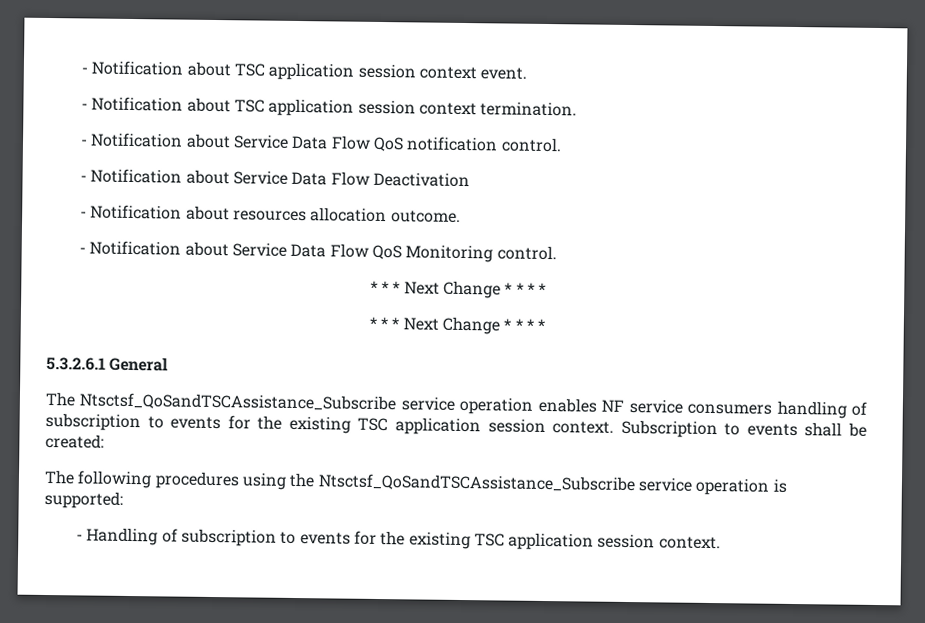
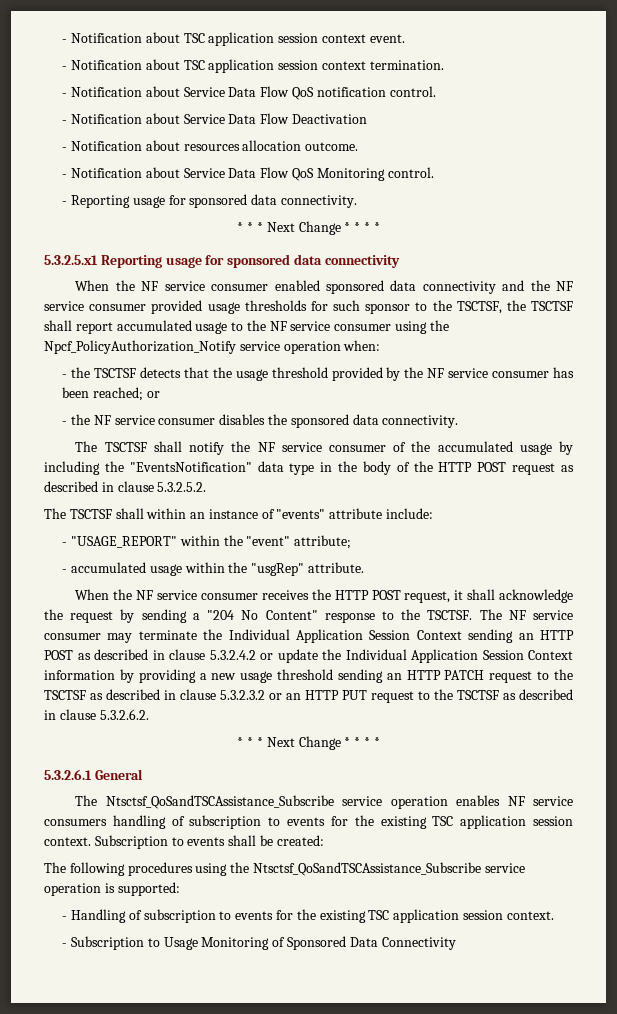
  - Notification about Service Data Flow QoS Monitoring control.
+ - Reporting usage for sponsored data connectivity.
  * * * Next Change * * * *
+ 5.3.2.5.x1 Reporting usage for sponsored data connectivity
+ When the NF service consumer enabled sponsored data connectivity and the NF service consumer provided usage thresholds for such sponsor to the TSCTSF, the TSCTSF shall report accumulated usage to the NF service consumer using the Npcf_PolicyAuthorization_Notify service operation when:
+ - the TSCTSF detects that the usage threshold provided by the NF service consumer has been reached; or
+ - the NF service consumer disables the sponsored data connectivity.
+ The TSCTSF shall notify the NF service consumer of the accumulated usage by including the "EventsNotification" data type in the body of the HTTP POST request as described in clause 5.3.2.5.2.
+ The TSCTSF shall within an instance of "events" attribute include:
+ - "USAGE_REPORT" within the "event" attribute;
+ - accumulated usage within the "usgRep" attribute.
+ When the NF service consumer receives the HTTP POST request, it shall acknowledge the request by sending a "204 No Content" response to the TSCTSF. The NF service consumer may terminate the Individual Application Session Context sending an HTTP POST as described in clause 5.3.2.4.2 or update the Individual Application Session Context information by providing a new usage threshold sending an HTTP PATCH request to the TSCTSF as described in clause 5.3.2.3.2 or an HTTP PUT request to the TSCTSF as described in clause 5.3.2.6.2.
+ - Subscription to Usage Monitoring of Sponsored Data Connectivity

